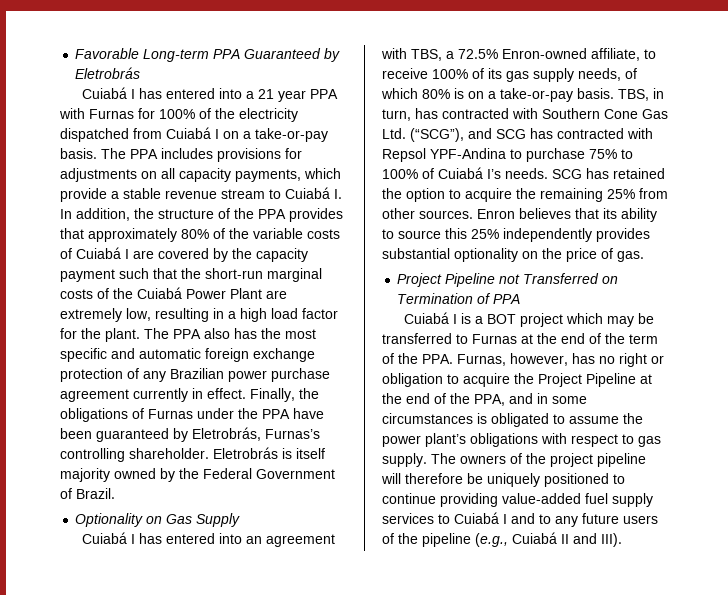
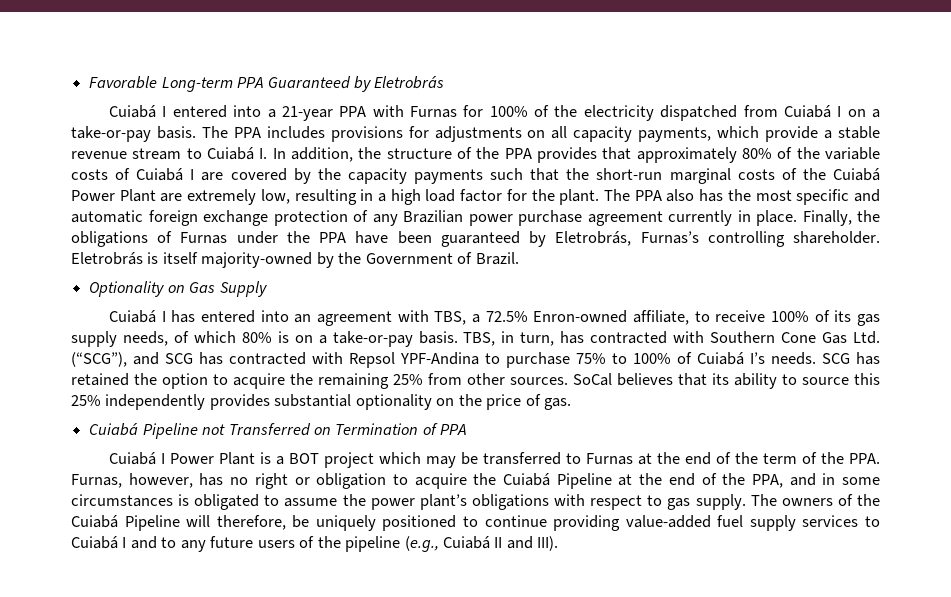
- Cuiabá I has entered into a 21 year PPA with Furnas for 100% of the electricity dispatched from Cuiabá I on a take-or-pay basis.
+ Cuiabá I entered into a 21-year PPA with Furnas for 100% of the electricity dispatched from Cuiabá I on a take-or-pay basis.
- The PPA includes provisions for adjustments on all capacity payments, which provide a stable revenue stream to Cuiabá I. In addition, the structure of the PPA provides that approximately 80% of the variable costs of Cuiabá I are covered by the capacity payment such that the short-run marginal costs of the Cuiabá Power Plant are extremely low, resulting in a high load factor for the plant.
+ The PPA includes provisions for adjustments on all capacity payments, which provide a stable revenue stream to Cuiabá I. In addition, the structure of the PPA provides that approximately 80% of the variable costs of Cuiabá I are covered by the capacity payments such that the short-run marginal costs of the Cuiabá Power Plant are extremely low, resulting in a high load factor for the plant.
- The PPA also has the most specific and automatic foreign exchange protection of any Brazilian power purchase agreement currently in effect.
+ The PPA also has the most specific and automatic foreign exchange protection of any Brazilian power purchase agreement currently in place.
- Eletrobrás is itself majority owned by the Federal Government of Brazil.
+ Eletrobrás is itself majority-owned by the Government of Brazil.
- Enron believes that its ability to source this 25% independently provides substantial optionality on the price of gas.
+ SoCal believes that its ability to source this 25% independently provides substantial optionality on the price of gas.
- Project Pipeline not Transferred on Termination of PPA
+ Cuiabá Pipeline not Transferred on Termination of PPA
- Cuiabá I is a BOT project which may be transferred to Furnas at the end of the term of the PPA. Furnas, however, has no right or obligation to acquire the Project Pipeline at the end of the PPA, and in some circumstances is obligated to assume the power plant’s obligations with respect to gas supply.
+ Cuiabá I Power Plant is a BOT project which may be transferred to Furnas at the end of the term of the PPA. Furnas, however, has no right or obligation to acquire the Cuiabá Pipeline at the end of the PPA, and in some circumstances is obligated to assume the power plant’s obligations with respect to gas supply.
- The owners of the project pipeline will therefore be uniquely positioned to continue providing value-added fuel supply services to Cuiabá I and to any future users of the pipeline (e.g., Cuiabá II and III).
+ The owners of the Cuiabá Pipeline will therefore, be uniquely positioned to continue providing value-added fuel supply services to Cuiabá I and to any future users of the pipeline (e.g., Cuiabá II and III).

